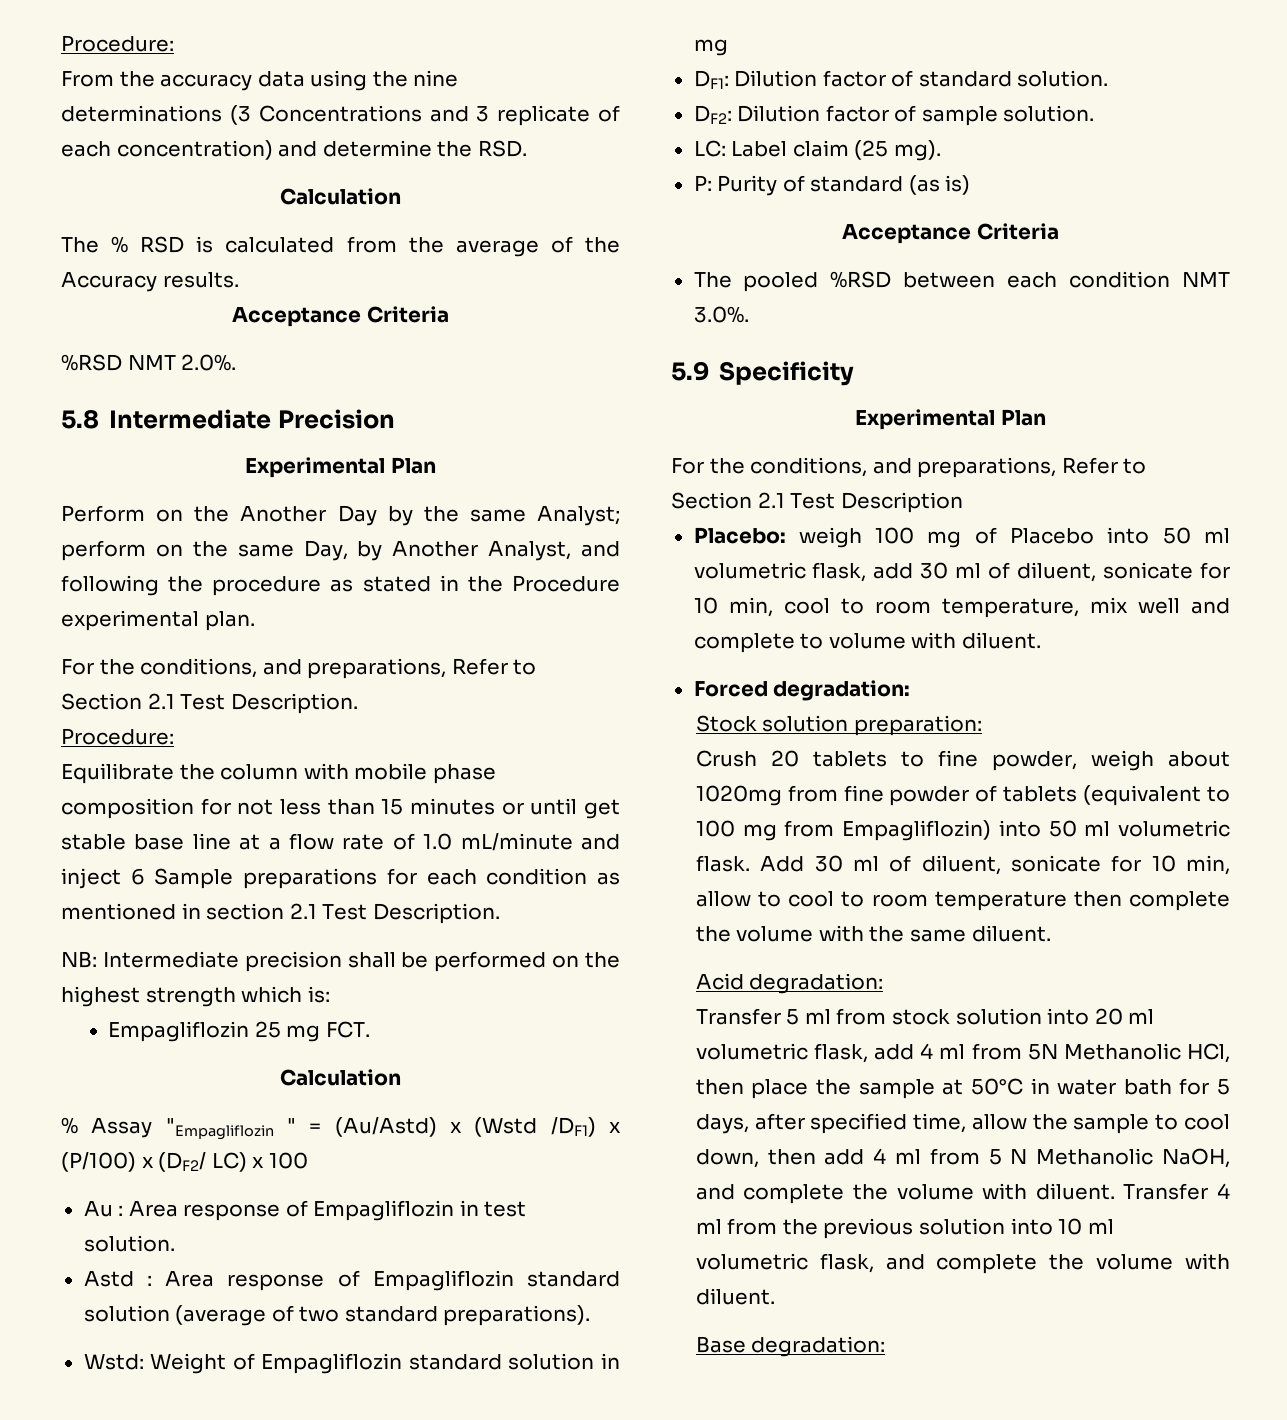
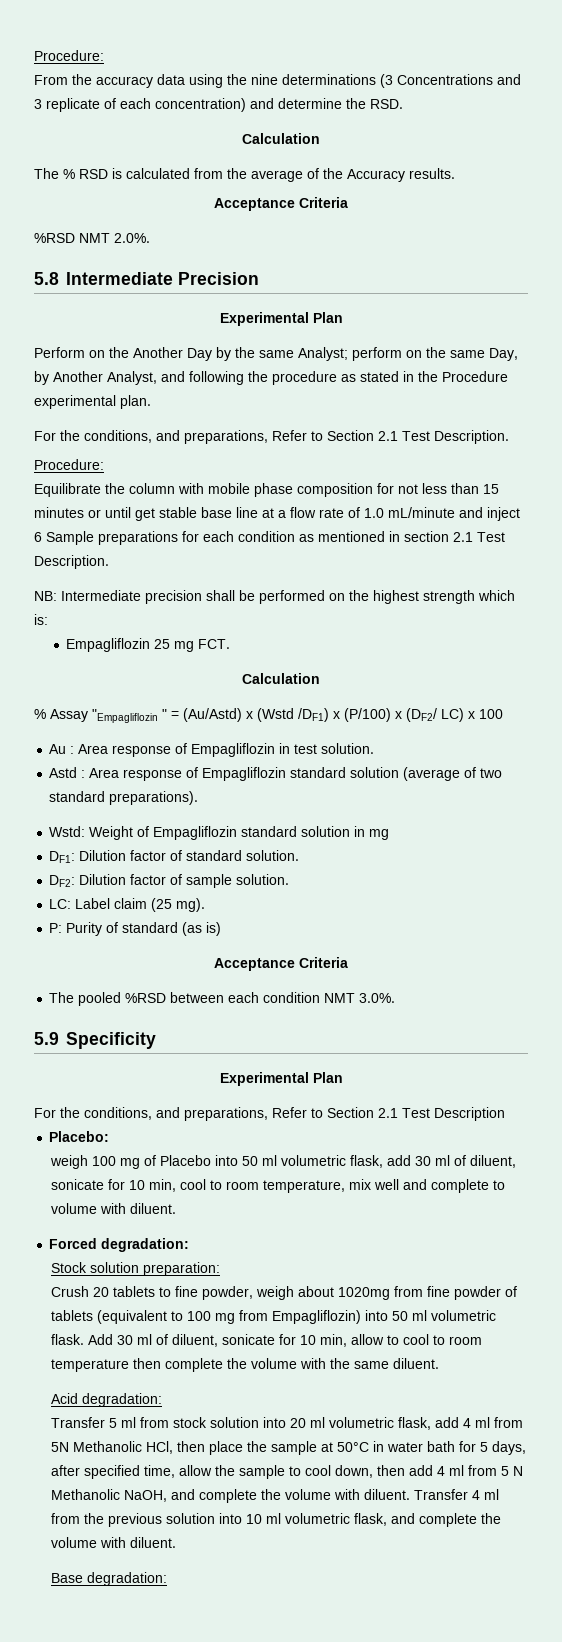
- Placebo: weigh 100 mg of Placebo into 50 ml volumetric flask, add 30 ml of diluent, sonicate for 10 min, cool to room temperature, mix well and complete to volume with diluent.
+ Placebo:
+ weigh 100 mg of Placebo into 50 ml volumetric flask, add 30 ml of diluent, sonicate for 10 min, cool to room temperature, mix well and complete to volume with diluent.

